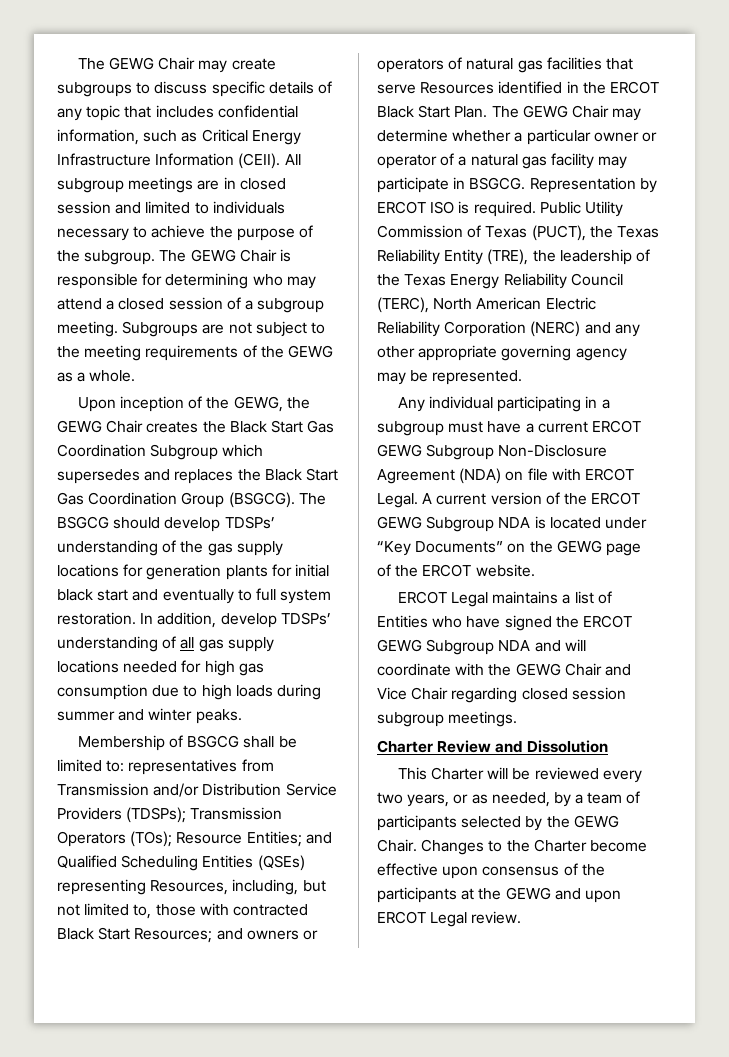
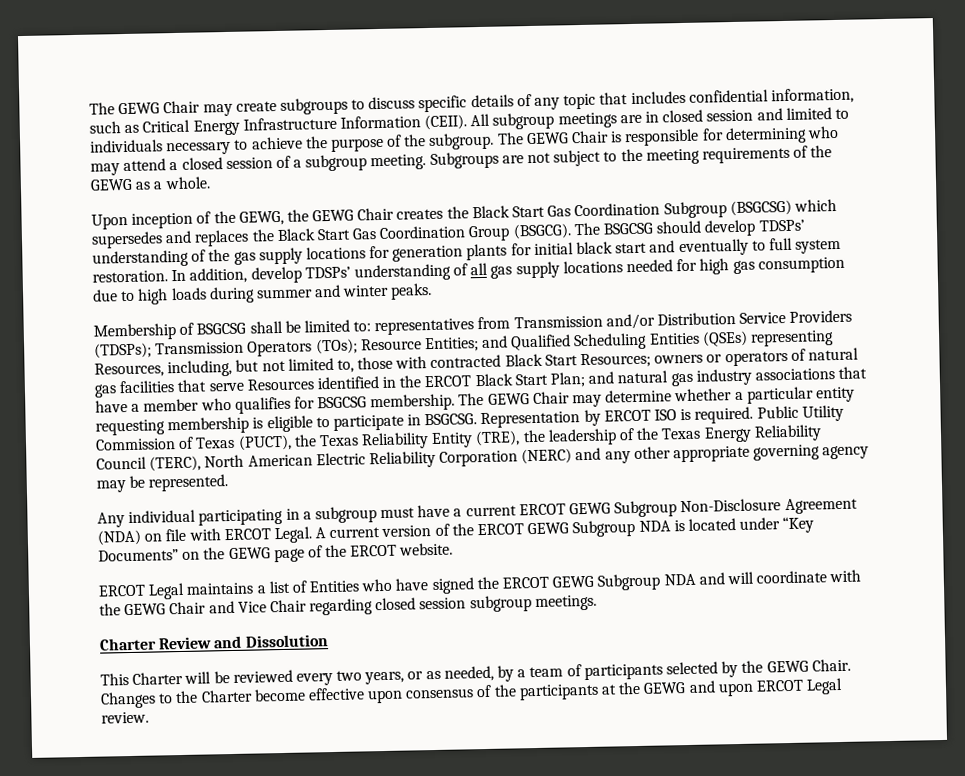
- Upon inception of the GEWG, the GEWG Chair creates the Black Start Gas Coordination Subgroup which supersedes and replaces the Black Start Gas Coordination Group (BSGCG).
+ Upon inception of the GEWG, the GEWG Chair creates the Black Start Gas Coordination Subgroup (BSGCSG) which supersedes and replaces the Black Start Gas Coordination Group (BSGCG).
- The BSGCG should develop TDSPs’ understanding of the gas supply locations for generation plants for initial black start and eventually to full system restoration.
+ The BSGCSG should develop TDSPs’ understanding of the gas supply locations for generation plants for initial black start and eventually to full system restoration.
- Membership of BSGCG shall be limited to: representatives from Transmission and/or Distribution Service Providers (TDSPs); Transmission Operators (TOs); Resource Entities; and Qualified Scheduling Entities (QSEs) representing Resources, including, but not limited to, those with contracted Black Start Resources; and owners or operators of natural gas facilities that serve Resources identified in the ERCOT Black Start Plan.
+ Membership of BSGCSG shall be limited to: representatives from Transmission and/or Distribution Service Providers (TDSPs); Transmission Operators (TOs); Resource Entities; and Qualified Scheduling Entities (QSEs) representing Resources, including, but not limited to, those with contracted Black Start Resources; owners or operators of natural gas facilities that serve Resources identified in the ERCOT Black Start Plan; and natural gas industry associations that have a member who qualifies for BSGCSG membership.
- The GEWG Chair may determine whether a particular owner or operator of a natural gas facility may participate in BSGCG.
+ The GEWG Chair may determine whether a particular entity requesting membership is eligible to participate in BSGCSG.

